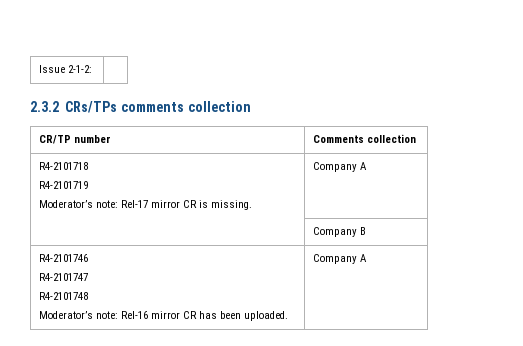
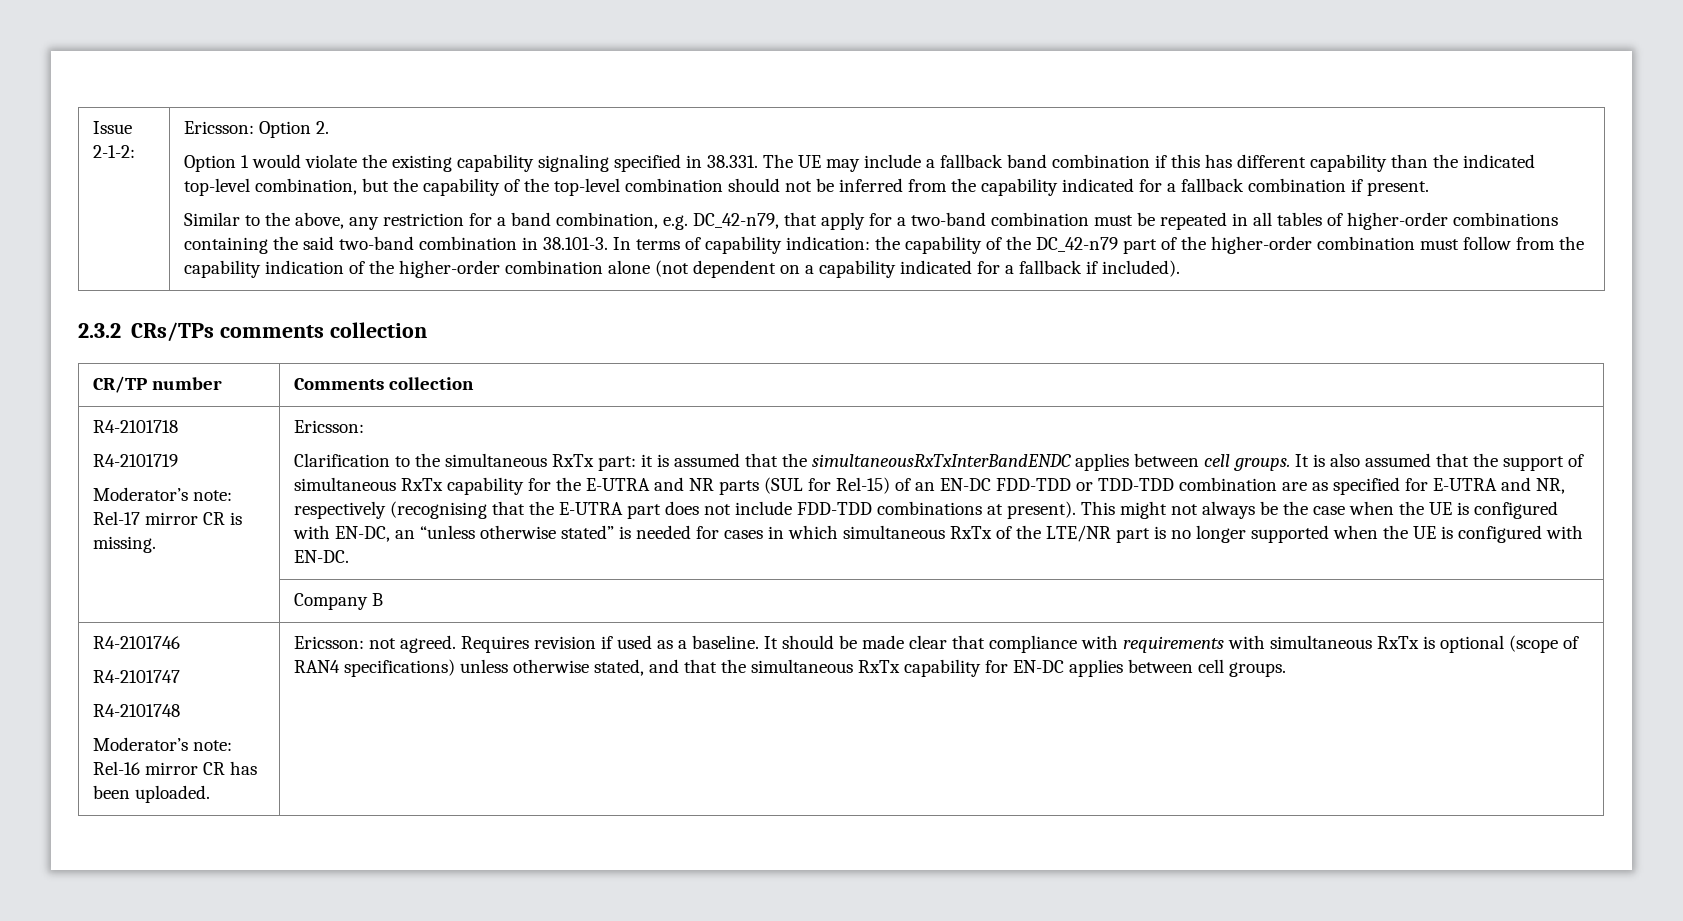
+ Ericsson: Option 2.
+ Option 1 would violate the existing capability signaling specified in 38.331. The UE may include a fallback band combination if this has different capability than the indicated top-level combination, but the capability of the top-level combination should not be inferred from the capability indicated for a fallback combination if present.
+ Similar to the above, any restriction for a band combination, e.g. DC_42-n79, that apply for a two-band combination must be repeated in all tables of higher-order combinations containing the said two-band combination in 38.101-3. In terms of capability indication: the capability of the DC_42-n79 part of the higher-order combination must follow from the capability indication of the higher-order combination alone (not dependent on a capability indicated for a fallback if included).
- Moderator’s note: Rel-17 mirror CR is missing. | Company A
+ Moderator’s note: Rel-17 mirror CR is missing. | Ericsson:
+ Clarification to the simultaneous RxTx part: it is assumed that the simultaneousRxTxInterBandENDC applies between cell groups. It is also assumed that the support of simultaneous RxTx capability for the E-UTRA and NR parts (SUL for Rel-15) of an EN-DC FDD-TDD or TDD-TDD combination are as specified for E-UTRA and NR, respectively (recognising that the E-UTRA part does not include FDD-TDD combinations at present). This might not always be the case when the UE is configured with EN-DC, an “unless otherwise stated” is needed for cases in which simultaneous RxTx of the LTE/NR part is no longer supported when the UE is configured with EN-DC.
- Moderator’s note: Rel-16 mirror CR has been uploaded. | Company A
+ Moderator’s note: Rel-16 mirror CR has been uploaded. | Ericsson: not agreed. Requires revision if used as a baseline. It should be made clear that compliance with requirements with simultaneous RxTx is optional (scope of RAN4 specifications) unless otherwise stated, and that the simultaneous RxTx capability for EN-DC applies between cell groups.

